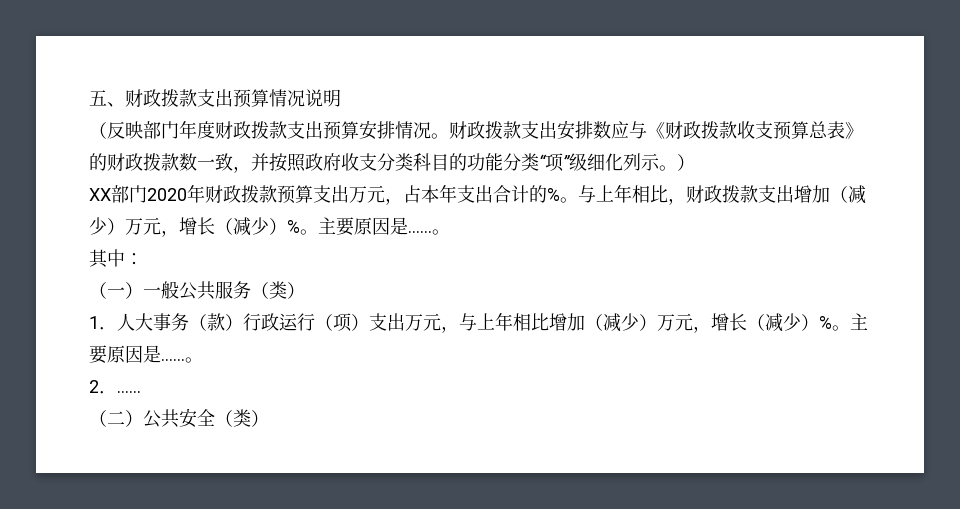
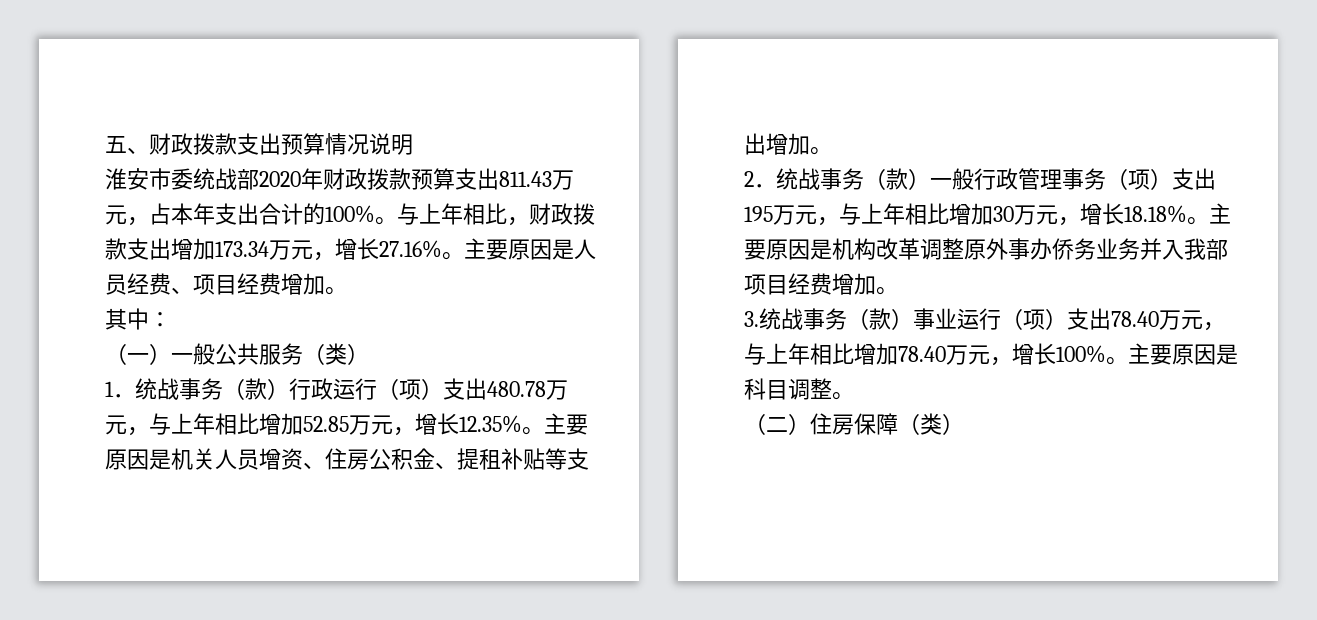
- （反映部门年度财政拨款支出预算安排情况。财政拨款支出安排数应与《财政拨款收支预算总表》的财政拨款数一致，并按照政府收支分类科目的功能分类“项”级细化列示。）
- XX部门2020年财政拨款预算支出万元，占本年支出合计的%。
+ 淮安市委统战部2020年财政拨款预算支出811.43万元，占本年支出合计的100%。
- 与上年相比，财政拨款支出增加（减少）万元，增长（减少）%。主要原因是……。
+ 与上年相比，财政拨款支出增加173.34万元，增长27.16%。主要原因是人员经费、项目经费增加。
- 1．人大事务（款）行政运行（项）支出万元，与上年相比增加（减少）万元，增长（减少）%。主要原因是……。
- 2．……
+ 1．统战事务（款）行政运行（项）支出480.78万元，与上年相比增加52.85万元，增长12.35%。主要原因是机关人员增资、住房公积金、提租补贴等支出增加。
+ 2．统战事务（款）一般行政管理事务（项）支出195万元，与上年相比增加30万元，增长18.18%。主要原因是机构改革调整原外事办侨务业务并入我部项目经费增加。
+ 3.统战事务（款）事业运行（项）支出78.40万元，与上年相比增加78.40万元，增长100%。主要原因是科目调整。
- （二）公共安全（类）
+ （二）住房保障（类）

